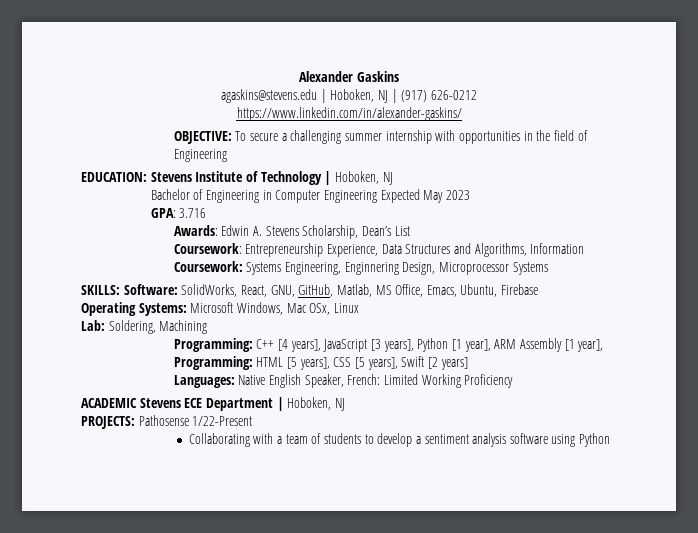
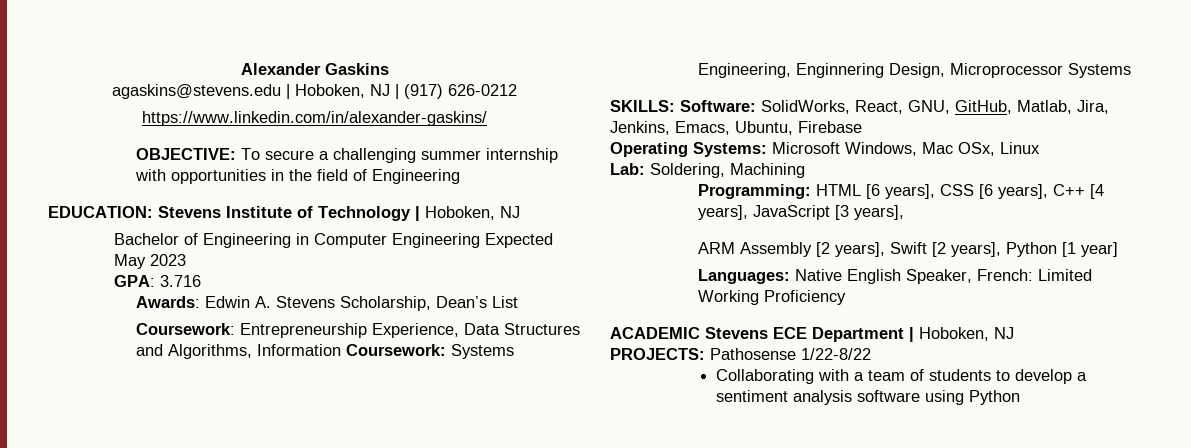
- SKILLS: Software: SolidWorks, React, GNU, GitHub, Matlab, MS Office, Emacs, Ubuntu, Firebase
+ SKILLS: Software: SolidWorks, React, GNU, GitHub, Matlab, Jira, Jenkins, Emacs, Ubuntu, Firebase
- Programming: C++ [4 years], JavaScript [3 years], Python [1 year], ARM Assembly [1 year], Programming: HTML [5 years], CSS [5 years], Swift [2 years]
+ Programming: HTML [6 years], CSS [6 years], C++ [4 years], JavaScript [3 years],
+ ARM Assembly [2 years], Swift [2 years], Python [1 year]
- PROJECTS: Pathosense 1/22-Present
+ PROJECTS: Pathosense 1/22-8/22

